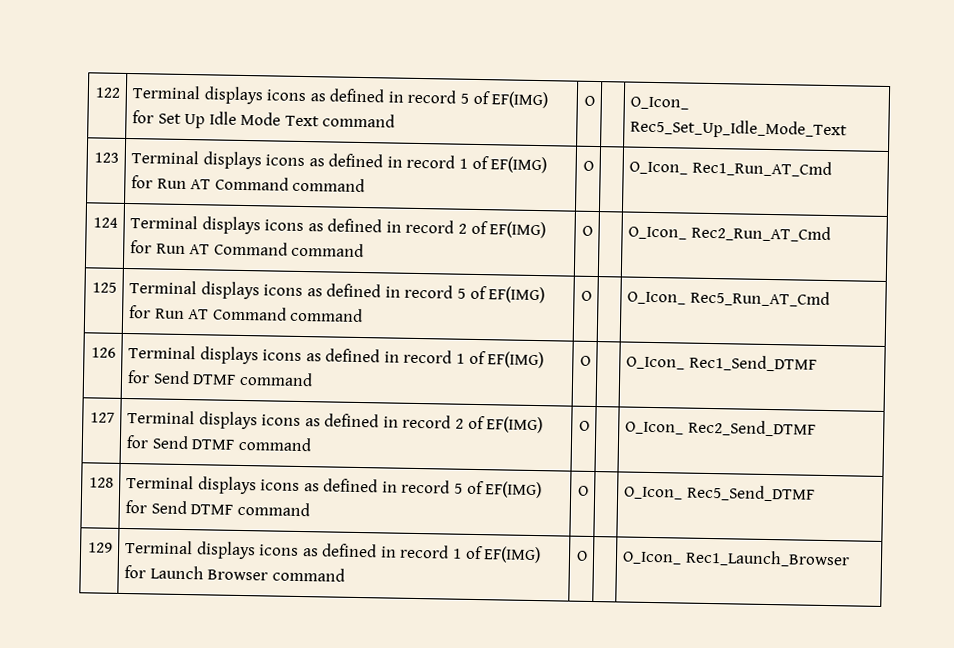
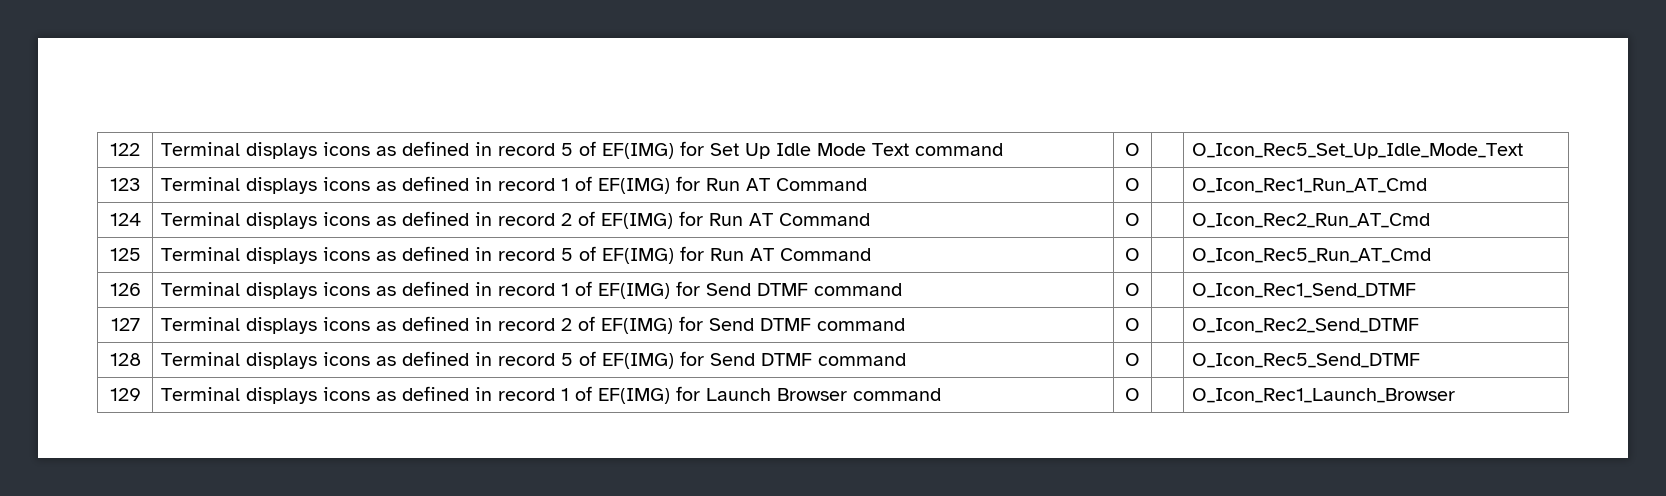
- 122 | Terminal displays icons as defined in record 5 of EF(IMG) for Set Up Idle Mode Text command | O | | O_Icon_ Rec5_Set_Up_Idle_Mode_Text
+ 122 | Terminal displays icons as defined in record 5 of EF(IMG) for Set Up Idle Mode Text command | O | | O_Icon_Rec5_Set_Up_Idle_Mode_Text
- 123 | Terminal displays icons as defined in record 1 of EF(IMG) for Run AT Command command | O | | O_Icon_ Rec1_Run_AT_Cmd
+ 123 | Terminal displays icons as defined in record 1 of EF(IMG) for Run AT Command | O | | O_Icon_Rec1_Run_AT_Cmd
- 124 | Terminal displays icons as defined in record 2 of EF(IMG) for Run AT Command command | O | | O_Icon_ Rec2_Run_AT_Cmd
+ 124 | Terminal displays icons as defined in record 2 of EF(IMG) for Run AT Command | O | | O_Icon_Rec2_Run_AT_Cmd
- 125 | Terminal displays icons as defined in record 5 of EF(IMG) for Run AT Command command | O | | O_Icon_ Rec5_Run_AT_Cmd
+ 125 | Terminal displays icons as defined in record 5 of EF(IMG) for Run AT Command | O | | O_Icon_Rec5_Run_AT_Cmd
- 126 | Terminal displays icons as defined in record 1 of EF(IMG) for Send DTMF command | O | | O_Icon_ Rec1_Send_DTMF
+ 126 | Terminal displays icons as defined in record 1 of EF(IMG) for Send DTMF command | O | | O_Icon_Rec1_Send_DTMF
- 127 | Terminal displays icons as defined in record 2 of EF(IMG) for Send DTMF command | O | | O_Icon_ Rec2_Send_DTMF
+ 127 | Terminal displays icons as defined in record 2 of EF(IMG) for Send DTMF command | O | | O_Icon_Rec2_Send_DTMF
- 128 | Terminal displays icons as defined in record 5 of EF(IMG) for Send DTMF command | O | | O_Icon_ Rec5_Send_DTMF
+ 128 | Terminal displays icons as defined in record 5 of EF(IMG) for Send DTMF command | O | | O_Icon_Rec5_Send_DTMF
- 129 | Terminal displays icons as defined in record 1 of EF(IMG) for Launch Browser command | O | | O_Icon_ Rec1_Launch_Browser
+ 129 | Terminal displays icons as defined in record 1 of EF(IMG) for Launch Browser command | O | | O_Icon_Rec1_Launch_Browser

